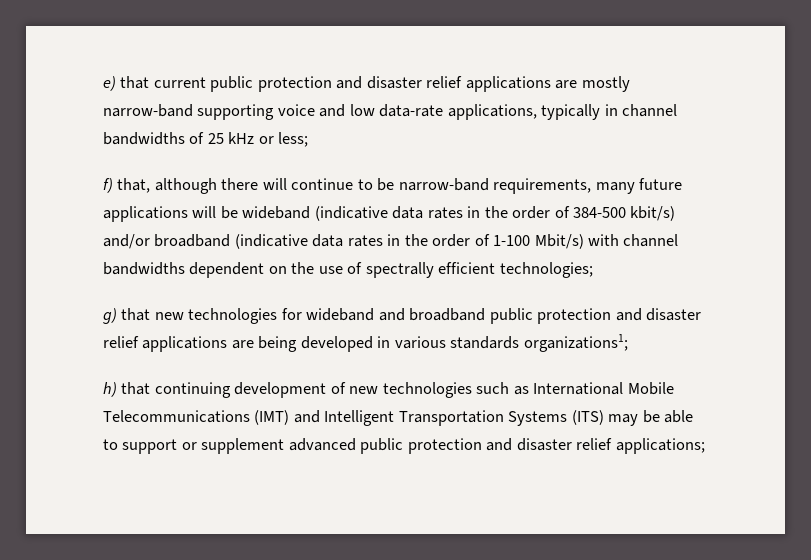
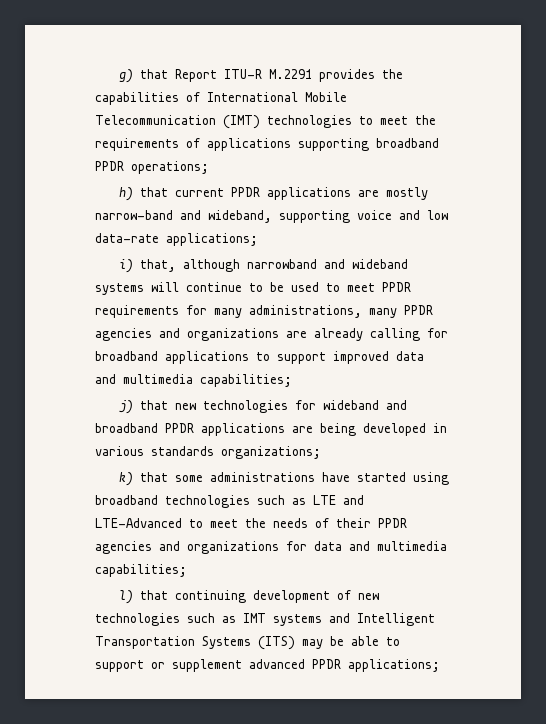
- e) that current public protection and disaster relief applications are mostly narrow-band supporting voice and low data-rate applications, typically in channel bandwidths of 25 kHz or less;
- f) that, although there will continue to be narrow-band requirements, many future applications will be wideband (indicative data rates in the order of 384-500 kbit/s) and/or broadband (indicative data rates in the order of 1-100 Mbit/s) with channel bandwidths dependent on the use of spectrally efficient technologies;
- g) that new technologies for wideband and broadband public protection and disaster relief applications are being developed in various standards organizations1;
- h) that continuing development of new technologies such as International Mobile Telecommunications (IMT) and Intelligent Transportation Systems (ITS) may be able to support or supplement advanced public protection and disaster relief applications;
+ g) that Report ITU-R M.2291 provides the capabilities of International Mobile Telecommunication (IMT) technologies to meet the requirements of applications supporting broadband PPDR operations;
+ h) that current PPDR applications are mostly narrow-band and wideband, supporting voice and low data-rate applications;
+ i) that, although narrowband and wideband systems will continue to be used to meet PPDR requirements for many administrations, many PPDR agencies and organizations are already calling for broadband applications to support improved data and multimedia capabilities;
+ j) that new technologies for wideband and broadband PPDR applications are being developed in various standards organizations;
+ k) that some administrations have started using broadband technologies such as LTE and LTE-Advanced to meet the needs of their PPDR agencies and organizations for data and multimedia capabilities;
+ l) that continuing development of new technologies such as IMT systems and Intelligent Transportation Systems (ITS) may be able to support or supplement advanced PPDR applications;

